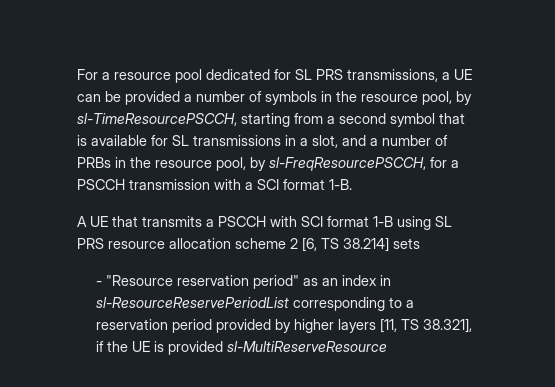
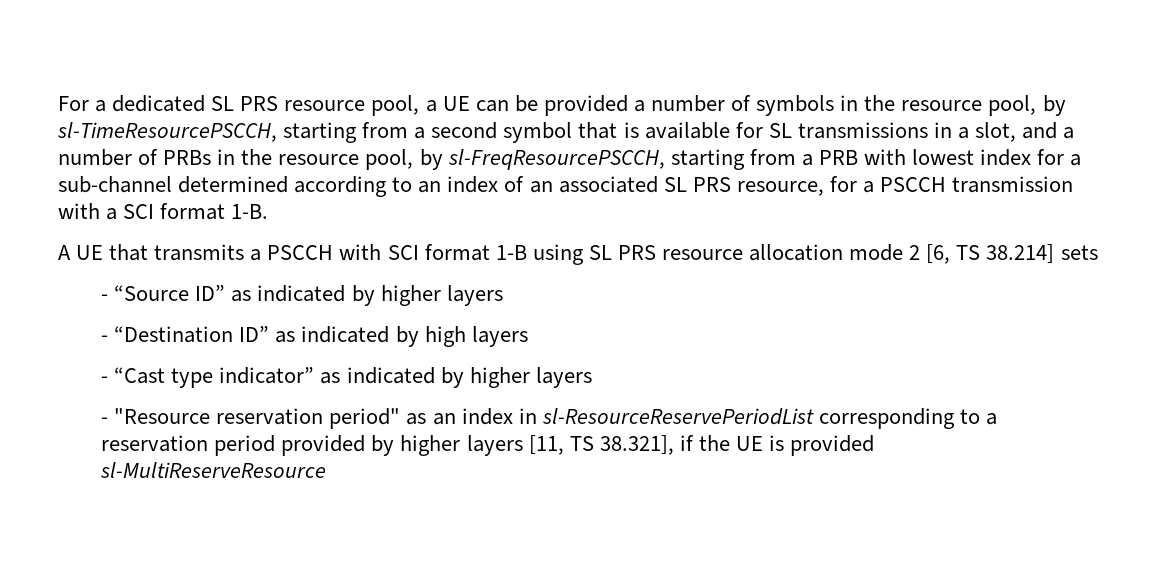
- For a resource pool dedicated for SL PRS transmissions, a UE can be provided a number of symbols in the resource pool, by sl-TimeResourcePSCCH, starting from a second symbol that is available for SL transmissions in a slot, and a number of PRBs in the resource pool, by sl-FreqResourcePSCCH, for a PSCCH transmission with a SCI format 1-B.
+ For a dedicated SL PRS resource pool, a UE can be provided a number of symbols in the resource pool, by sl-TimeResourcePSCCH, starting from a second symbol that is available for SL transmissions in a slot, and a number of PRBs in the resource pool, by sl-FreqResourcePSCCH, starting from a PRB with lowest index for a sub-channel determined according to an index of an associated SL PRS resource, for a PSCCH transmission with a SCI format 1-B.
- A UE that transmits a PSCCH with SCI format 1-B using SL PRS resource allocation scheme 2 [6, TS 38.214] sets
+ A UE that transmits a PSCCH with SCI format 1-B using SL PRS resource allocation mode 2 [6, TS 38.214] sets
+ - “Source ID” as indicated by higher layers
+ - “Destination ID” as indicated by high layers
+ - “Cast type indicator” as indicated by higher layers

